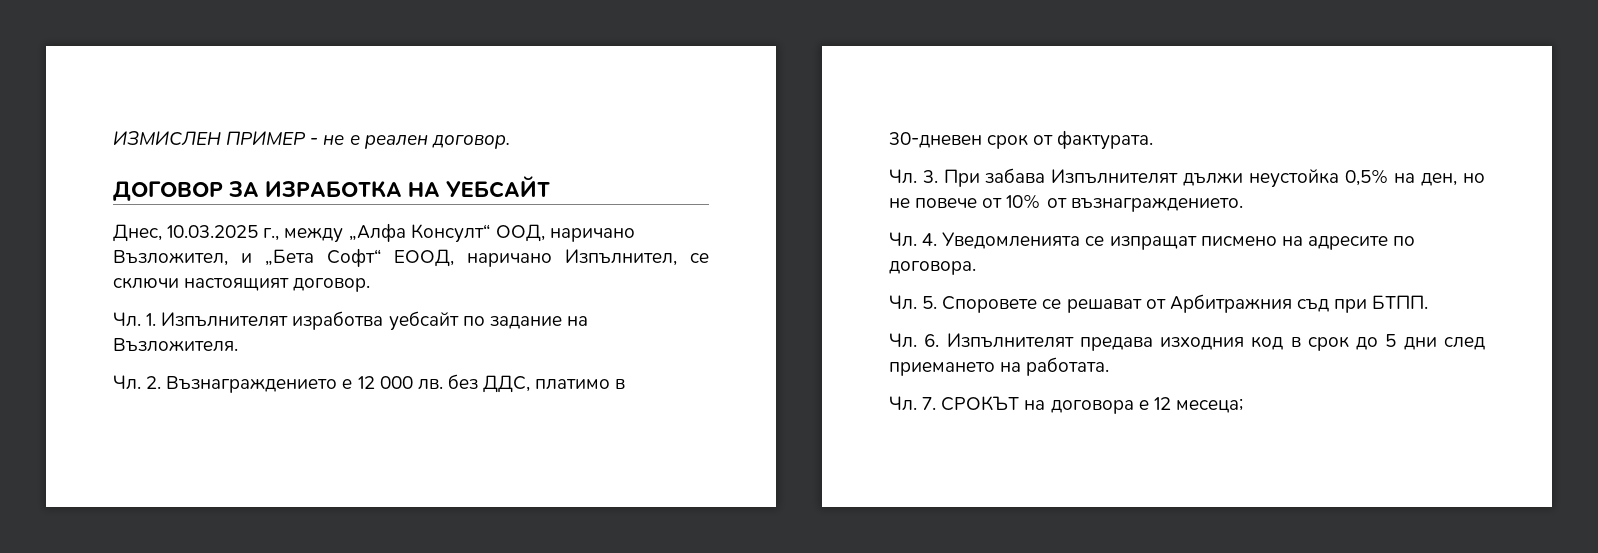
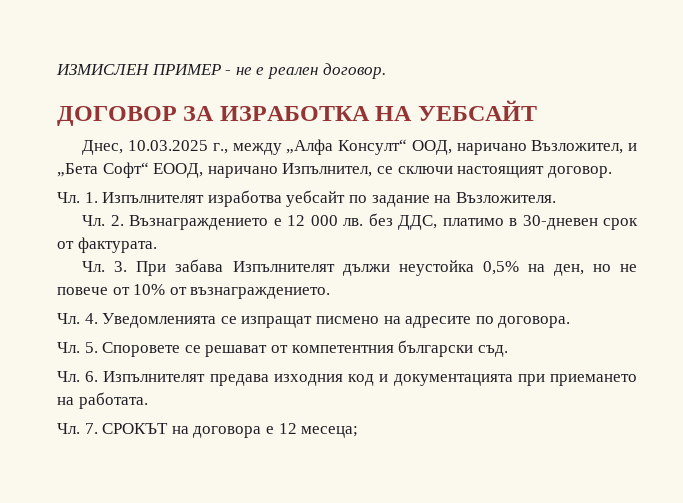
- Чл. 5. Споровете се решават от Арбитражния съд при БТПП.
+ Чл. 5. Споровете се решават от компетентния български съд.
- Чл. 6. Изпълнителят предава изходния код в срок до 5 дни след приемането на работата.
+ Чл. 6. Изпълнителят предава изходния код и документацията при приемането на работата.

